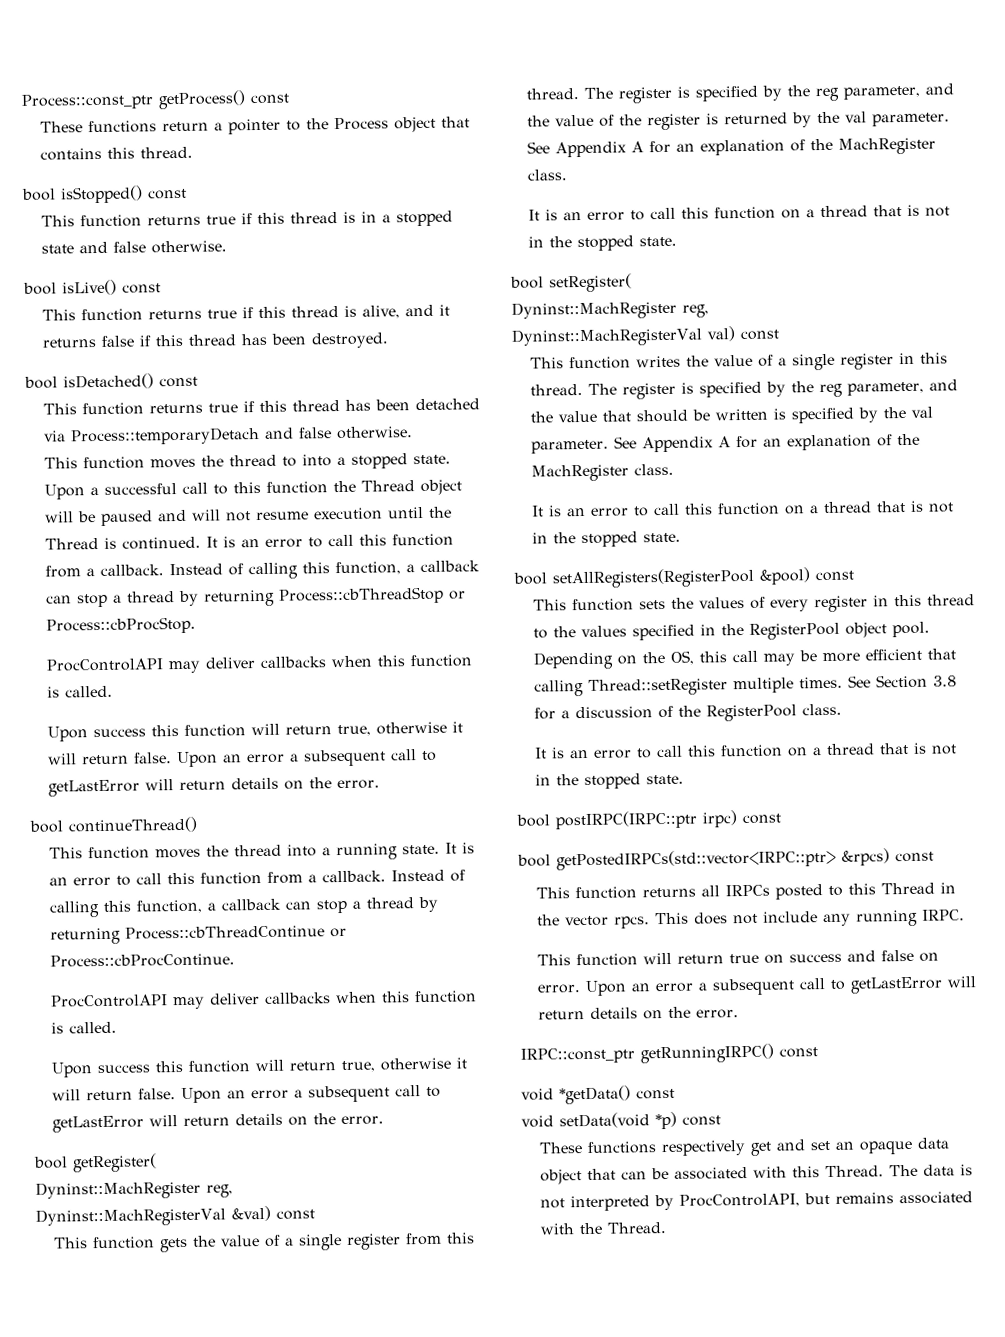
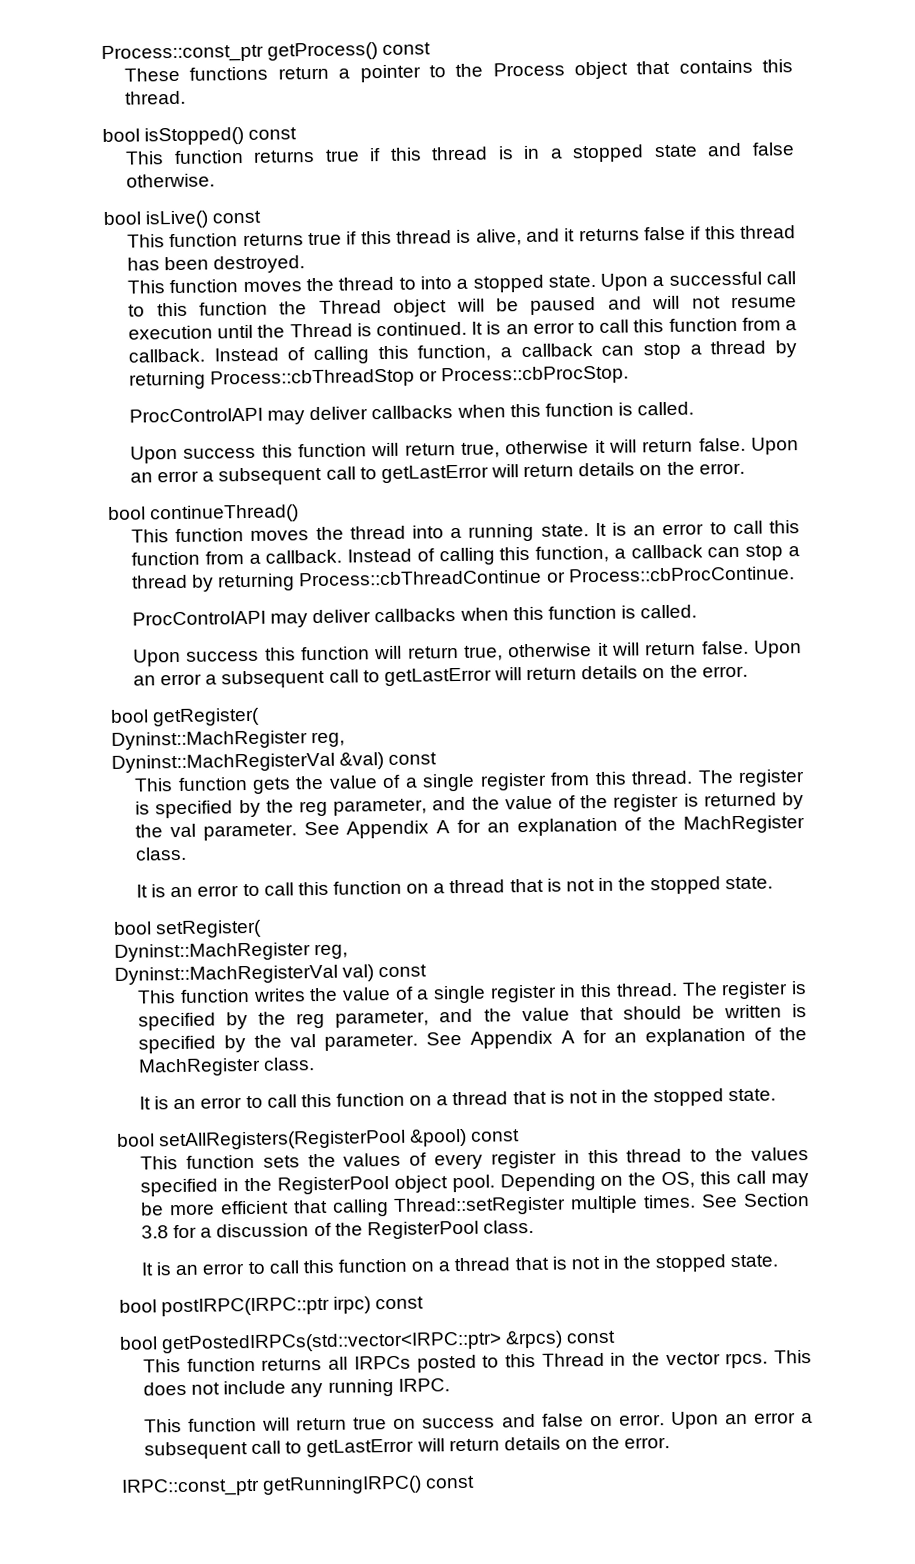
- bool isDetached() const
- This function returns true if this thread has been detached via Process::temporaryDetach and false otherwise.
- void *getData() const
- void setData(void *p) const
- These functions respectively get and set an opaque data object that can be associated with this Thread. The data is not interpreted by ProcControlAPI, but remains associated with the Thread.

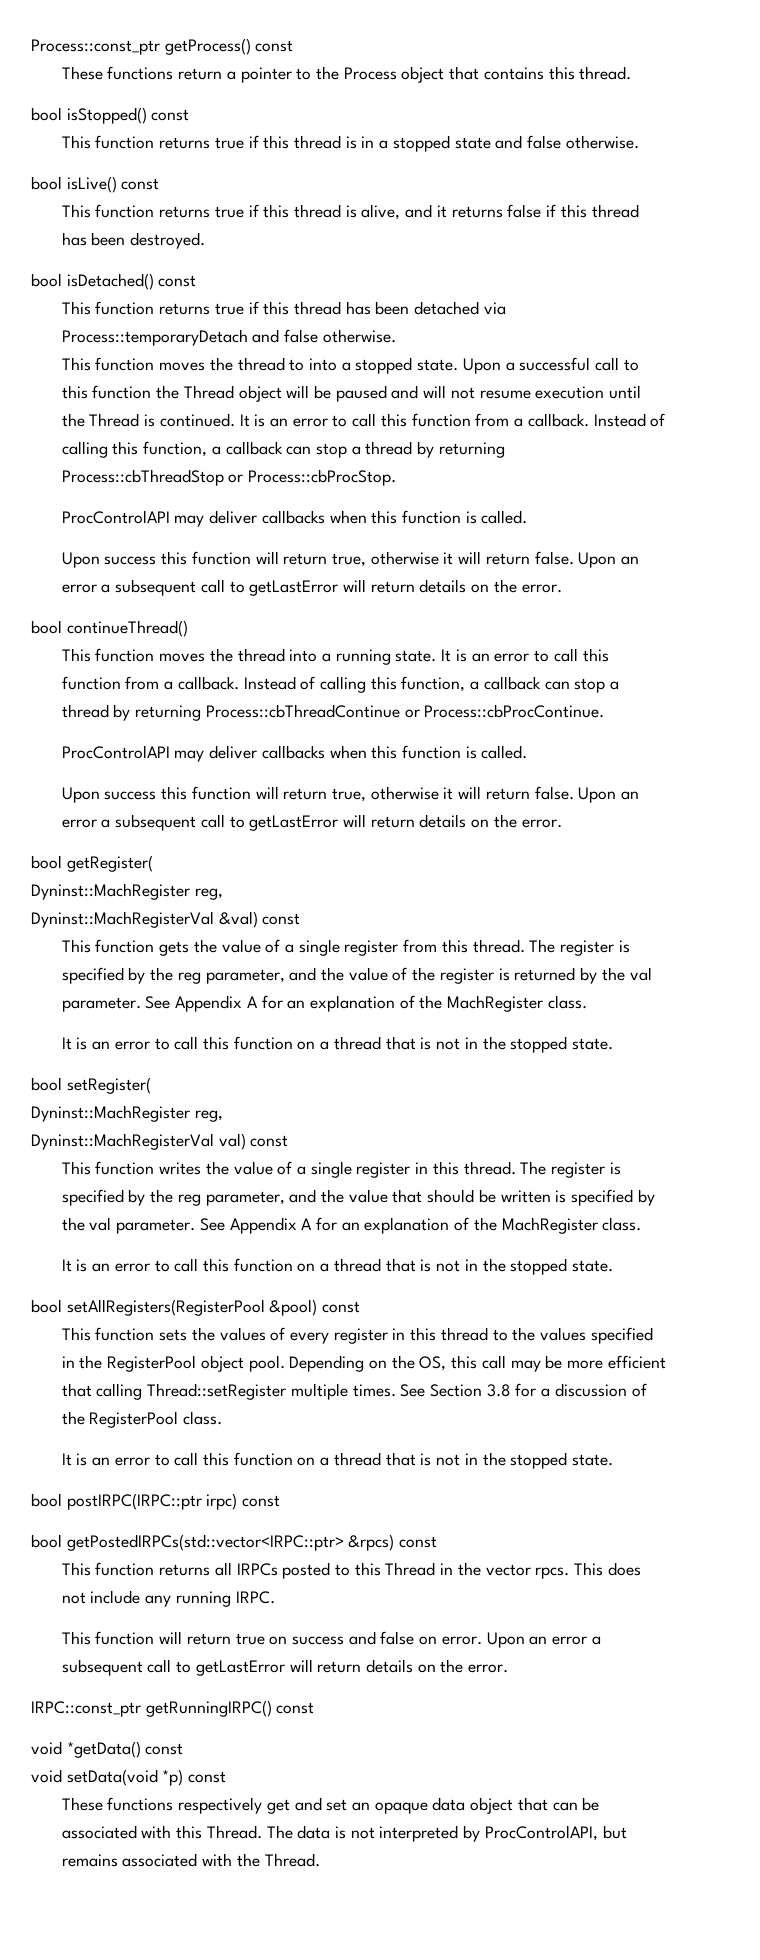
+ bool isDetached() const
+ This function returns true if this thread has been detached via Process::temporaryDetach and false otherwise.
+ void *getData() const
+ void setData(void *p) const
+ These functions respectively get and set an opaque data object that can be associated with this Thread. The data is not interpreted by ProcControlAPI, but remains associated with the Thread.

